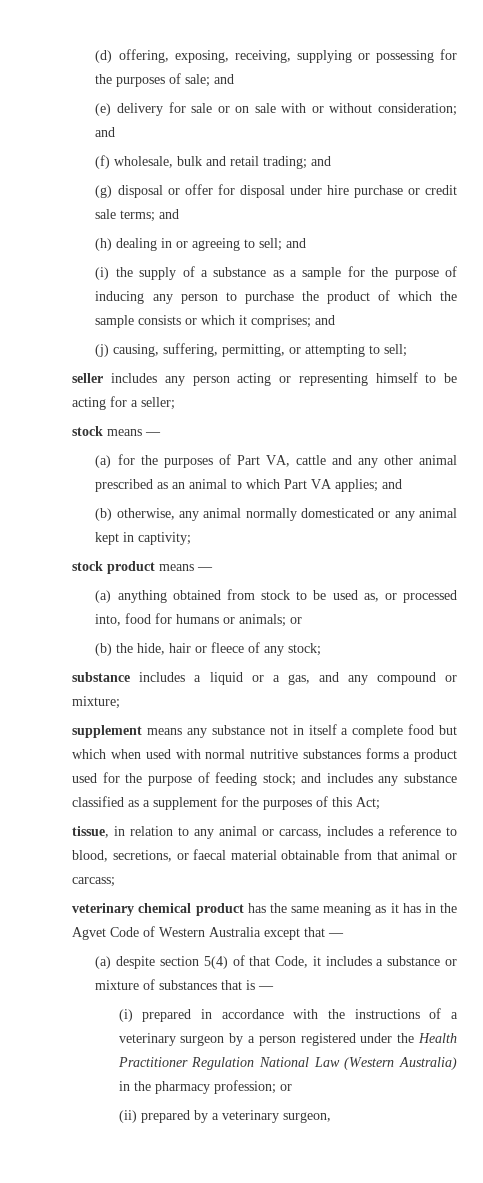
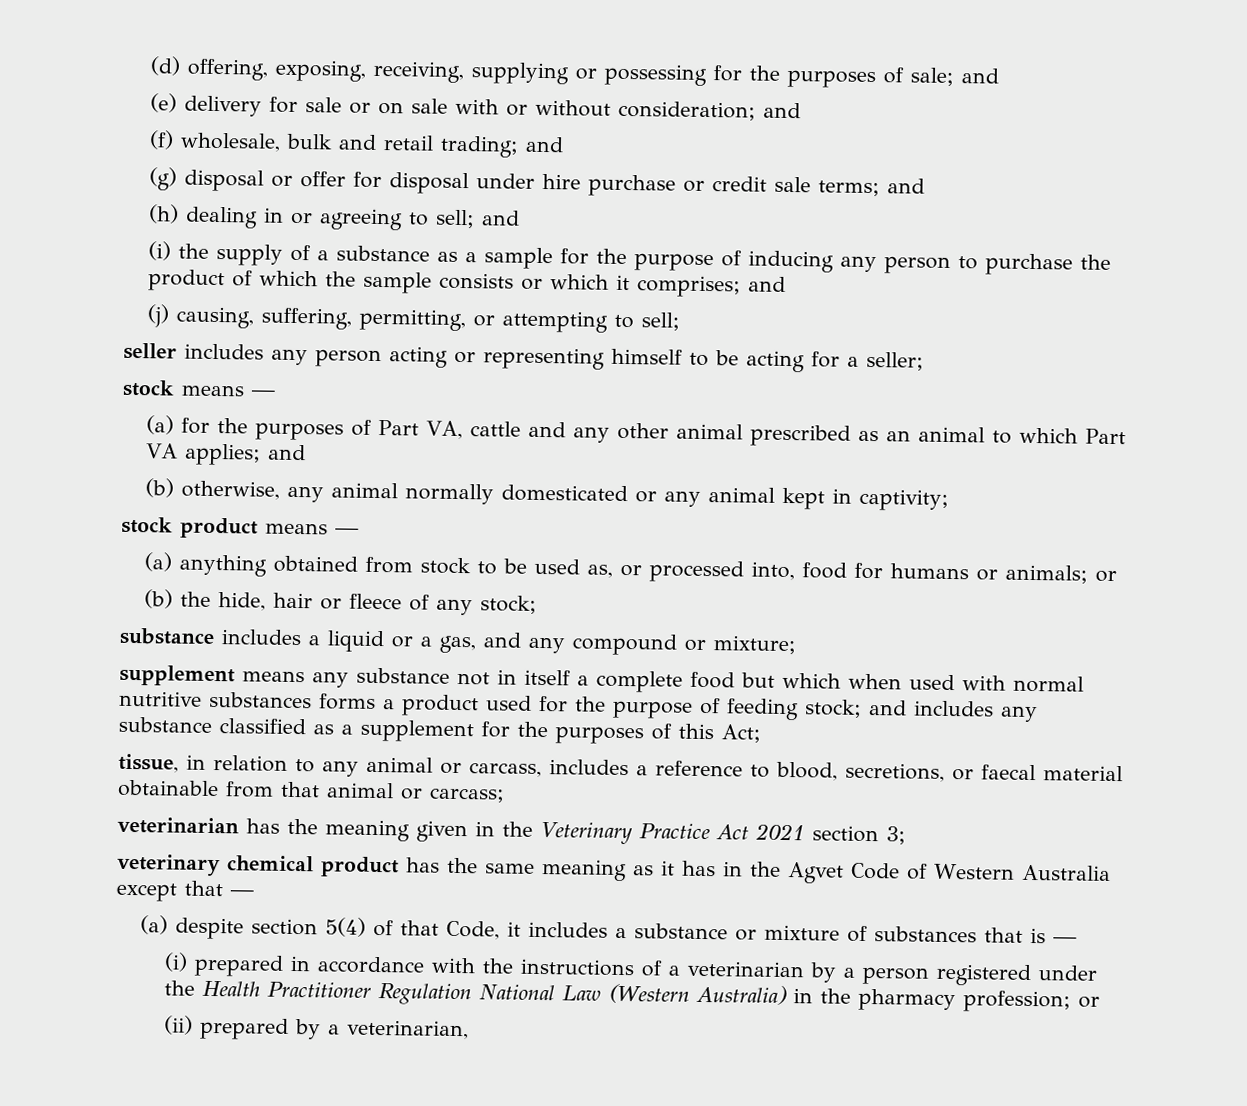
+ veterinarian has the meaning given in the Veterinary Practice Act 2021 section 3;
- (i) prepared in accordance with the instructions of a veterinary surgeon by a person registered under the Health Practitioner Regulation National Law (Western Australia) in the pharmacy profession; or
+ (i) prepared in accordance with the instructions of a veterinarian by a person registered under the Health Practitioner Regulation National Law (Western Australia) in the pharmacy profession; or
- (ii) prepared by a veterinary surgeon,
+ (ii) prepared by a veterinarian,

